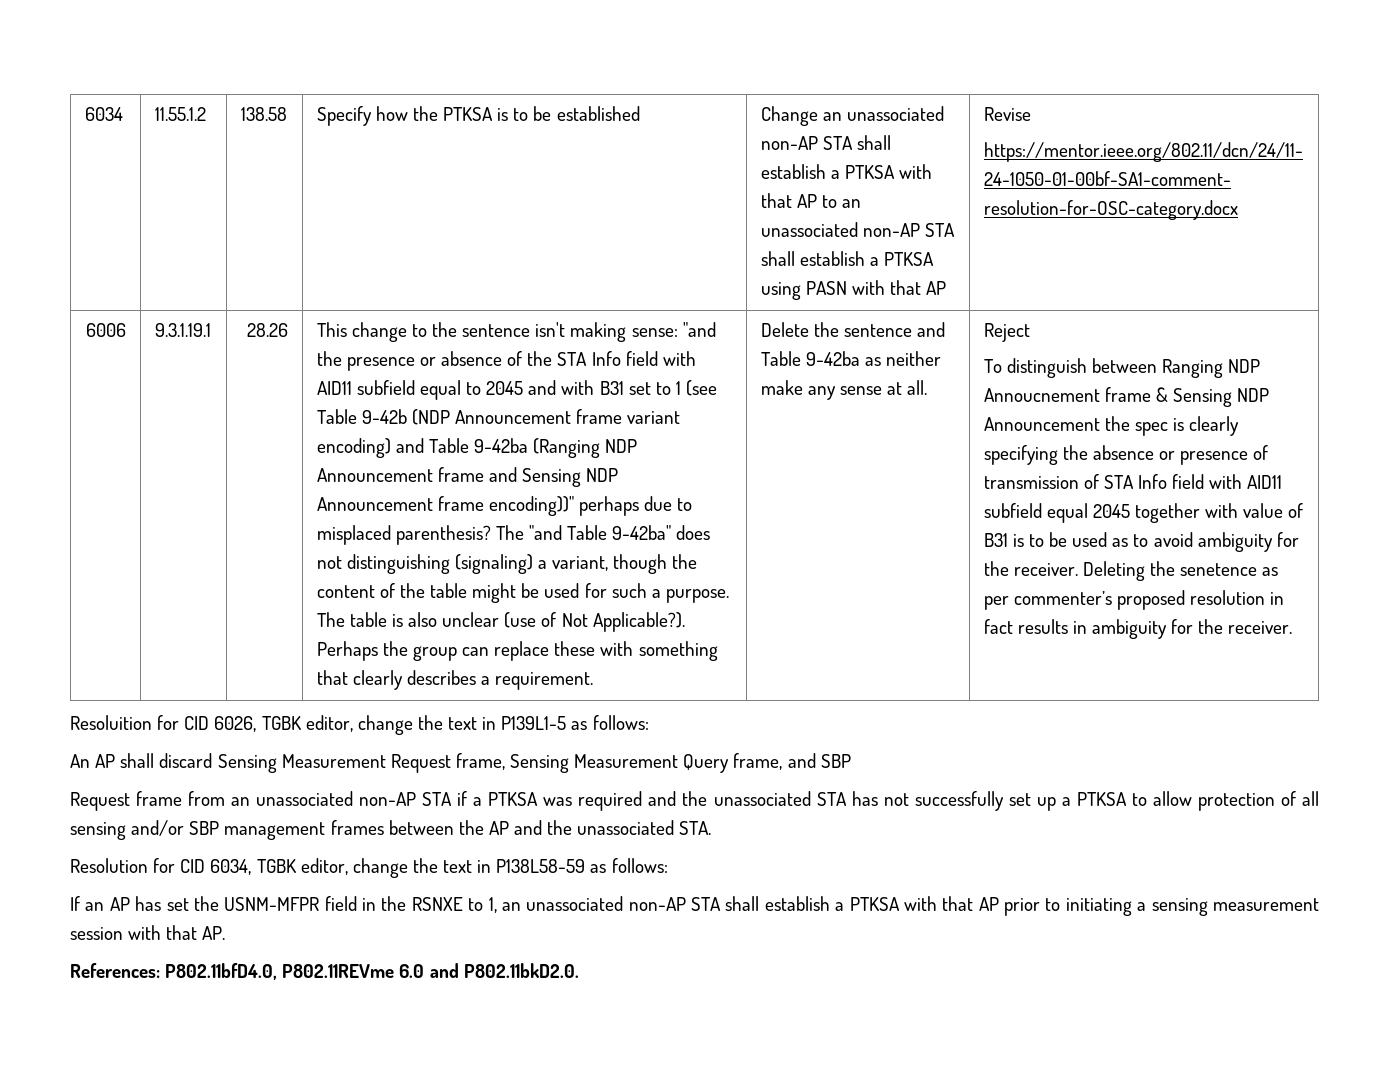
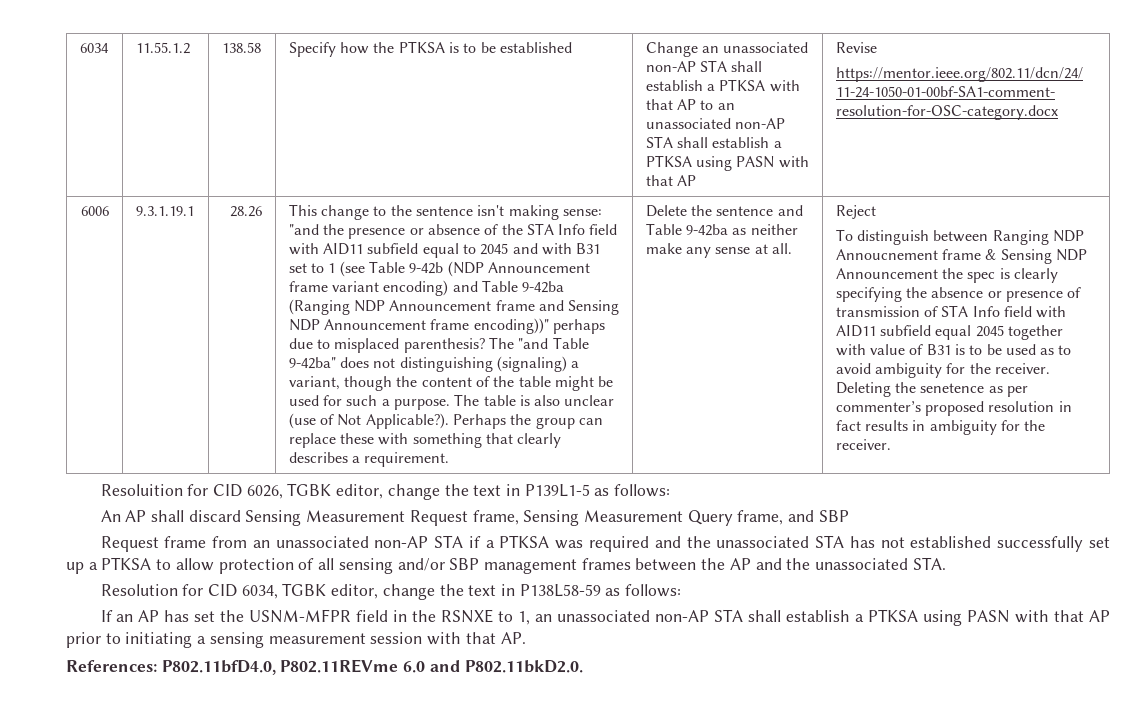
- Request frame from an unassociated non-AP STA if a PTKSA was required and the unassociated STA has not successfully set up a PTKSA to allow protection of all sensing and/or SBP management frames between the AP and the unassociated STA.
+ Request frame from an unassociated non-AP STA if a PTKSA was required and the unassociated STA has not established successfully set up a PTKSA to allow protection of all sensing and/or SBP management frames between the AP and the unassociated STA.
- If an AP has set the USNM-MFPR field in the RSNXE to 1, an unassociated non-AP STA shall establish a PTKSA with that AP prior to initiating a sensing measurement session with that AP.
+ If an AP has set the USNM-MFPR field in the RSNXE to 1, an unassociated non-AP STA shall establish a PTKSA using PASN with that AP prior to initiating a sensing measurement session with that AP.

